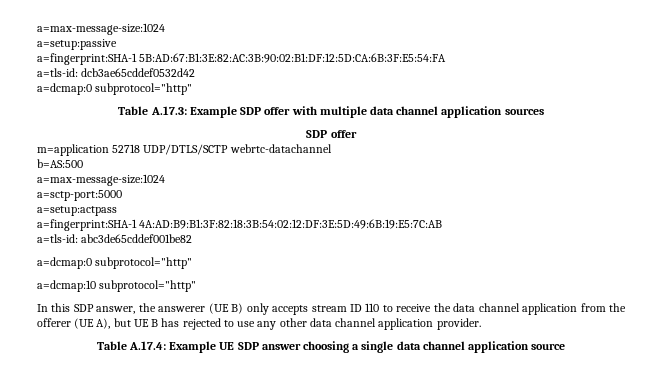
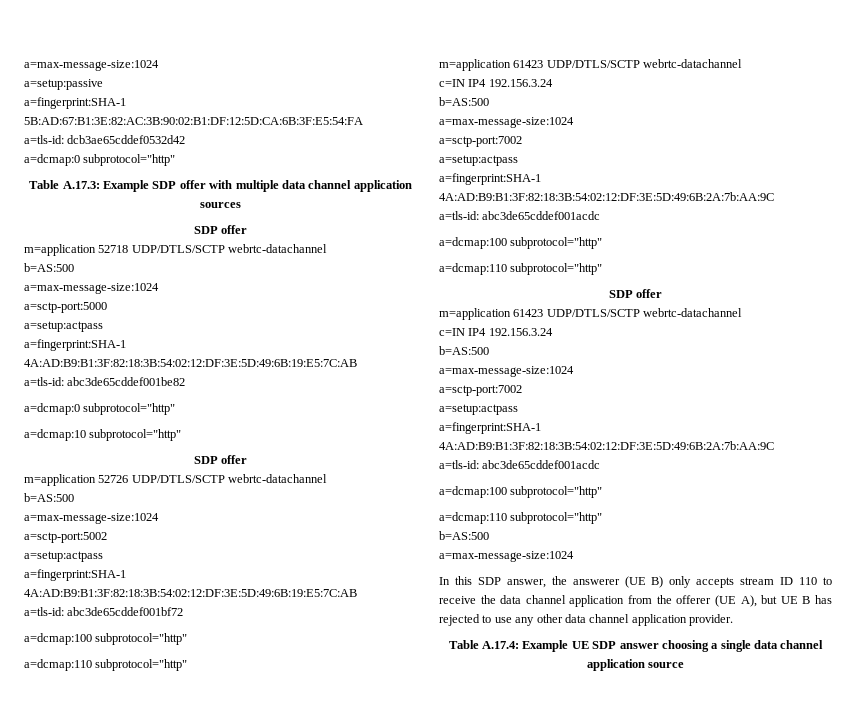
  a=dcmap:10 subprotocol="http"
+ SDP offer
+ m=application 52726 UDP/DTLS/SCTP webrtc-datachannel
+ b=AS:500
+ a=max-message-size:1024
+ a=sctp-port:5002
+ a=setup:actpass
+ a=fingerprint:SHA-1 4A:AD:B9:B1:3F:82:18:3B:54:02:12:DF:3E:5D:49:6B:19:E5:7C:AB
+ a=tls-id: abc3de65cddef001bf72
+ a=dcmap:100 subprotocol="http"
+ a=dcmap:110 subprotocol="http"
+ m=application 61423 UDP/DTLS/SCTP webrtc-datachannel
+ c=IN IP4 192.156.3.24
+ b=AS:500
+ a=max-message-size:1024
+ a=sctp-port:7002
+ a=setup:actpass
+ a=fingerprint:SHA-1 4A:AD:B9:B1:3F:82:18:3B:54:02:12:DF:3E:5D:49:6B:2A:7b:AA:9C
+ a=tls-id: abc3de65cddef001acdc
+ a=dcmap:100 subprotocol="http"
+ a=dcmap:110 subprotocol="http"
+ SDP offer
+ m=application 61423 UDP/DTLS/SCTP webrtc-datachannel
+ c=IN IP4 192.156.3.24
+ b=AS:500
+ a=max-message-size:1024
+ a=sctp-port:7002
+ a=setup:actpass
+ a=fingerprint:SHA-1 4A:AD:B9:B1:3F:82:18:3B:54:02:12:DF:3E:5D:49:6B:2A:7b:AA:9C
+ a=tls-id: abc3de65cddef001acdc
+ a=dcmap:100 subprotocol="http"
+ a=dcmap:110 subprotocol="http"
+ b=AS:500
+ a=max-message-size:1024

